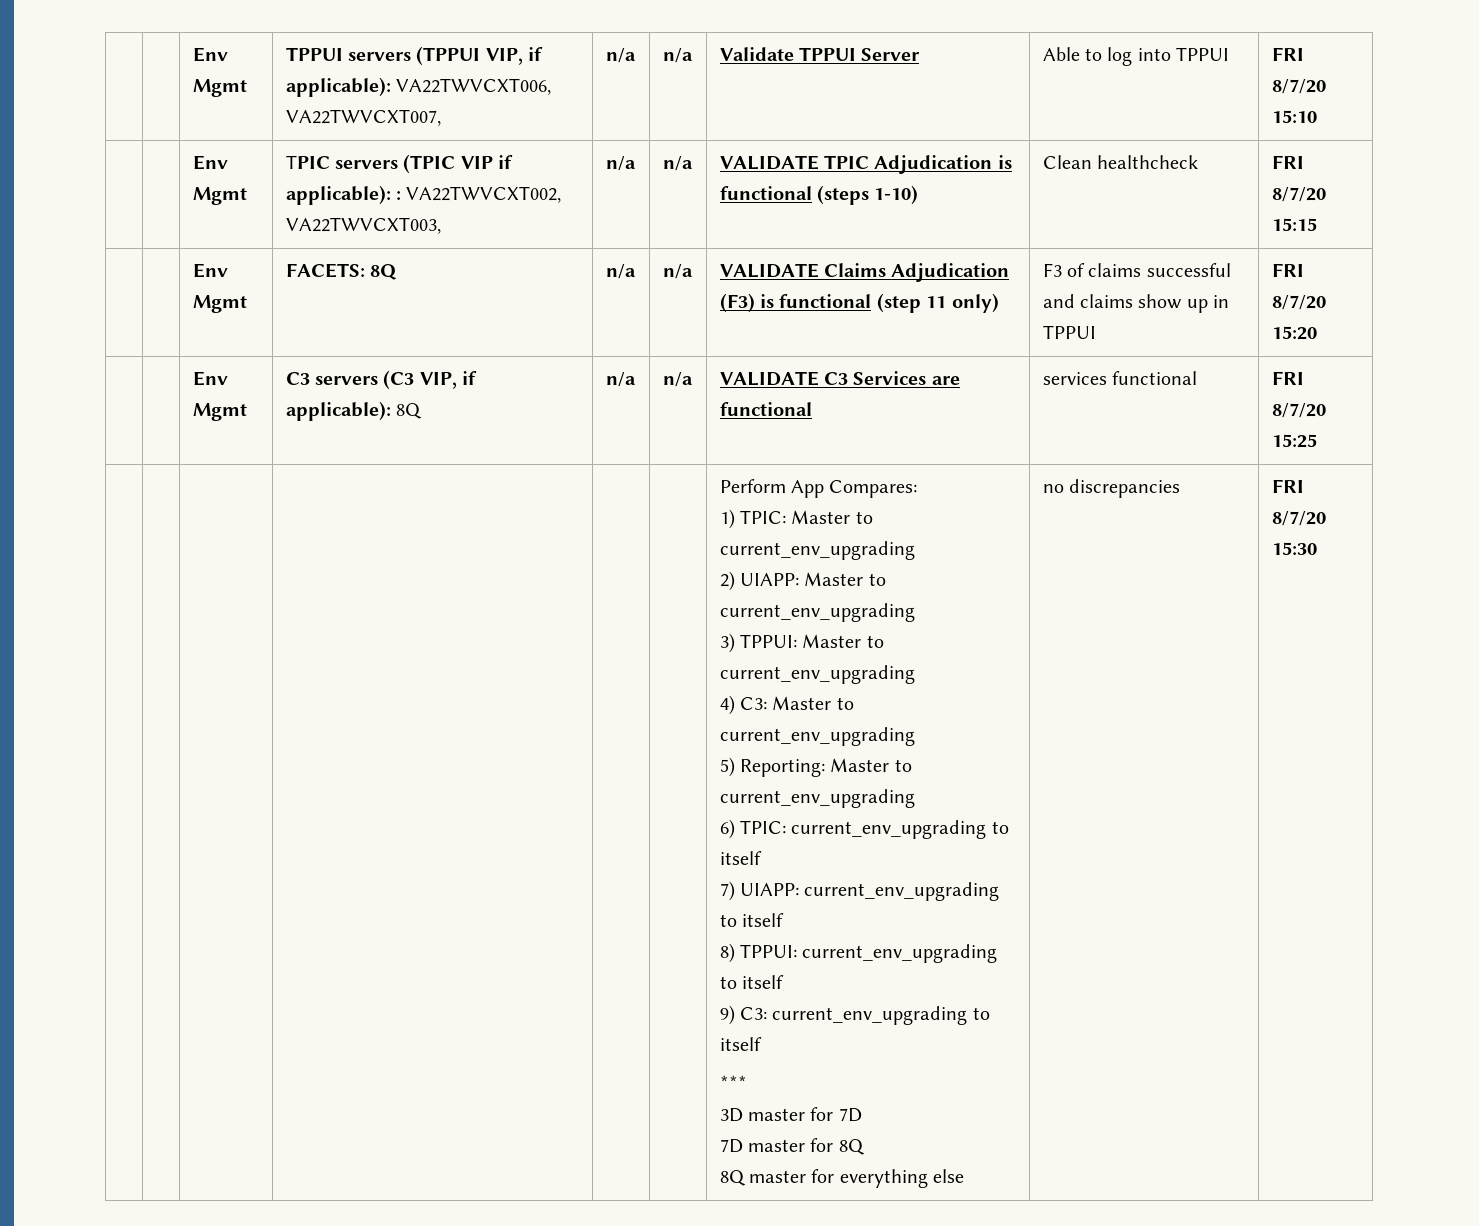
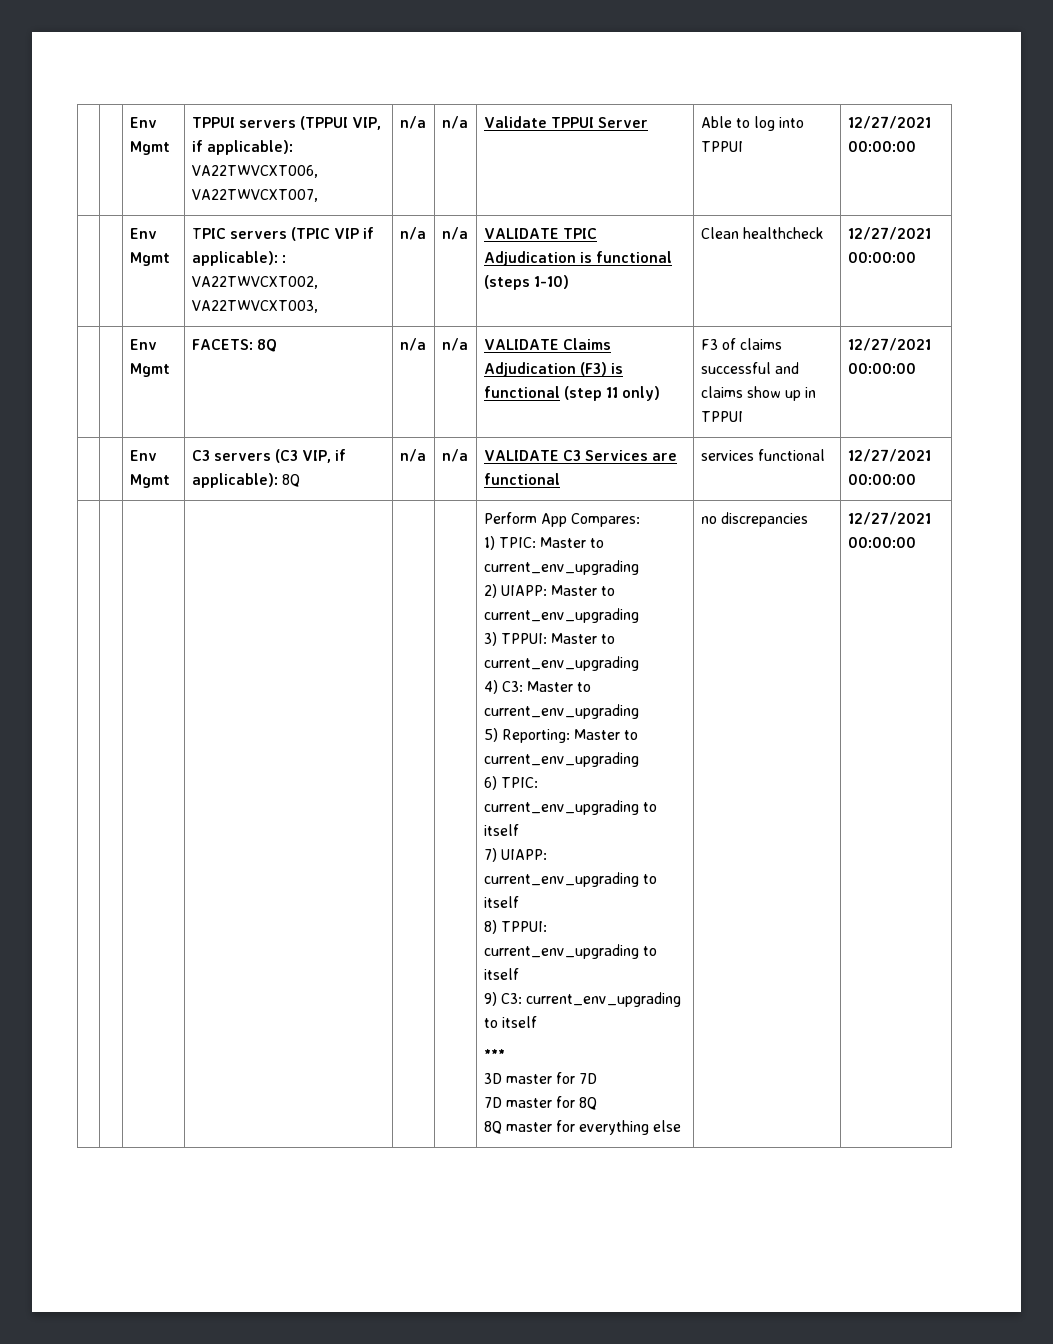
- | | Env Mgmt | TPPUI servers (TPPUI VIP, if applicable): VA22TWVCXT006, VA22TWVCXT007, | n/a | n/a | Validate TPPUI Server | Able to log into TPPUI | FRI 8/7/20 15:10
+ | | Env Mgmt | TPPUI servers (TPPUI VIP, if applicable): VA22TWVCXT006, VA22TWVCXT007, | n/a | n/a | Validate TPPUI Server | Able to log into TPPUI | 12/27/2021 00:00:00
- | | Env Mgmt | TPIC servers (TPIC VIP if applicable): : VA22TWVCXT002, VA22TWVCXT003, | n/a | n/a | VALIDATE TPIC Adjudication is functional (steps 1-10) | Clean healthcheck | FRI 8/7/20 15:15
+ | | Env Mgmt | TPIC servers (TPIC VIP if applicable): : VA22TWVCXT002, VA22TWVCXT003, | n/a | n/a | VALIDATE TPIC Adjudication is functional (steps 1-10) | Clean healthcheck | 12/27/2021 00:00:00
- | | Env Mgmt | FACETS: 8Q | n/a | n/a | VALIDATE Claims Adjudication (F3) is functional (step 11 only) | F3 of claims successful and claims show up in TPPUI | FRI 8/7/20 15:20
+ | | Env Mgmt | FACETS: 8Q | n/a | n/a | VALIDATE Claims Adjudication (F3) is functional (step 11 only) | F3 of claims successful and claims show up in TPPUI | 12/27/2021 00:00:00
- | | Env Mgmt | C3 servers (C3 VIP, if applicable): 8Q | n/a | n/a | VALIDATE C3 Services are functional | services functional | FRI 8/7/20 15:25
+ | | Env Mgmt | C3 servers (C3 VIP, if applicable): 8Q | n/a | n/a | VALIDATE C3 Services are functional | services functional | 12/27/2021 00:00:00
- no discrepancies | FRI 8/7/20 15:30
+ no discrepancies | 12/27/2021 00:00:00

